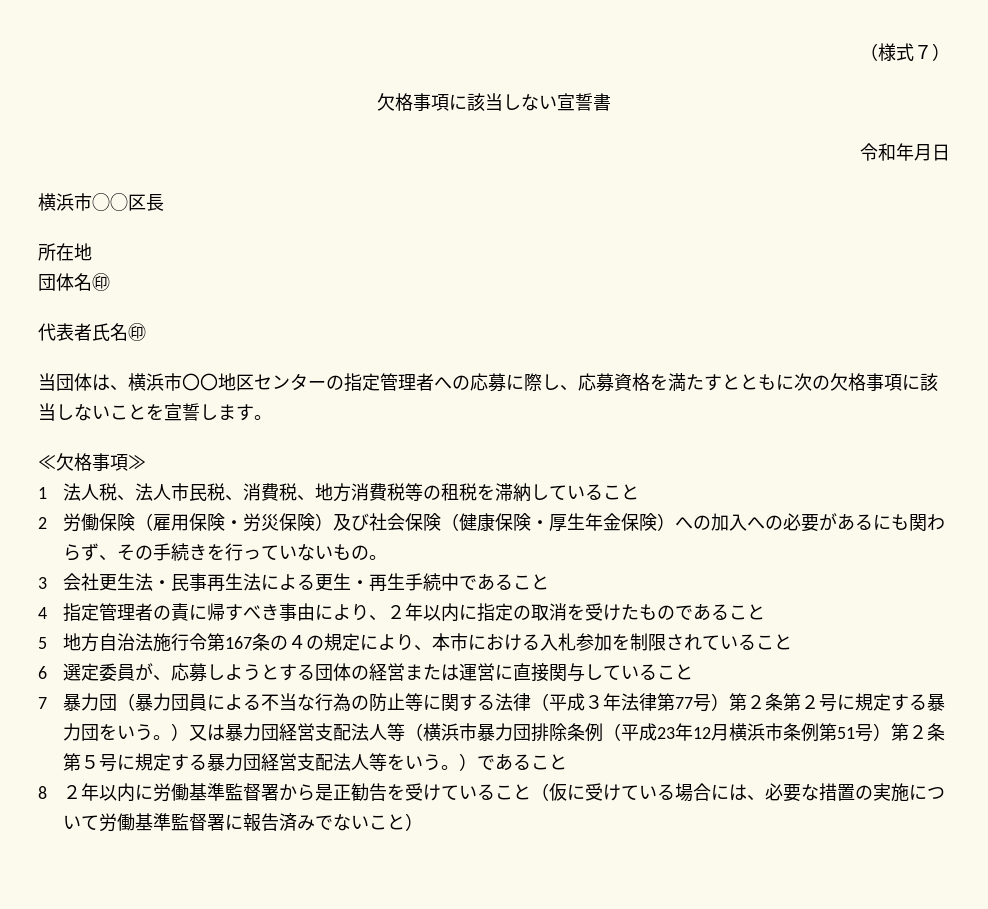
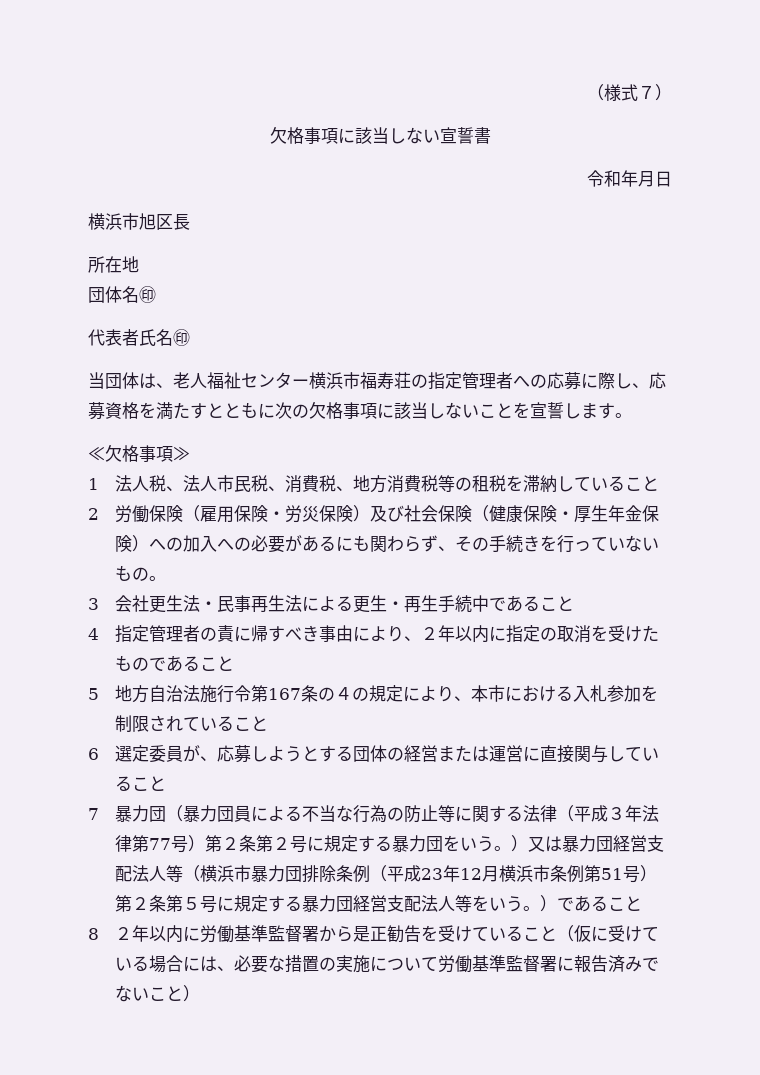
- 横浜市◯◯区長
+ 横浜市旭区長
- 当団体は、横浜市〇〇地区センターの指定管理者への応募に際し、応募資格を満たすとともに次の欠格事項に該当しないことを宣誓します。
+ 当団体は、老人福祉センター横浜市福寿荘の指定管理者への応募に際し、応募資格を満たすとともに次の欠格事項に該当しないことを宣誓します。

